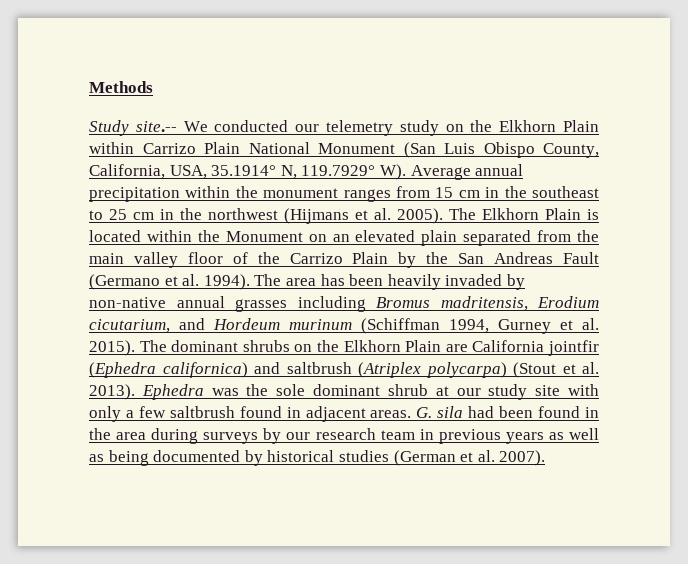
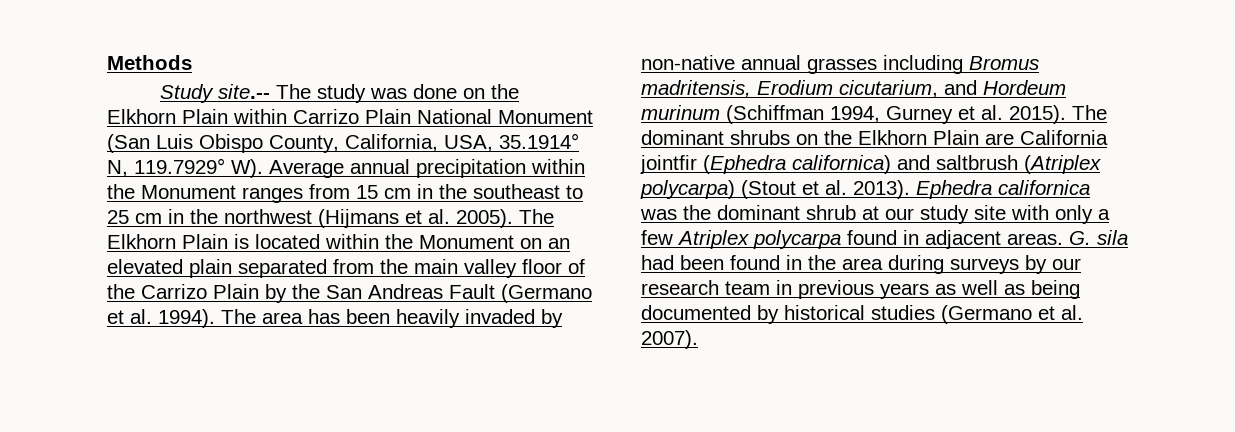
- Study site.-- We conducted our telemetry study on the Elkhorn Plain within Carrizo Plain National Monument (San Luis Obispo County, California, USA, 35.1914° N, 119.7929° W). Average annual precipitation within the monument ranges from 15 cm in the southeast to 25 cm in the northwest (Hijmans et al. 2005).
+ Study site.-- The study was done on the Elkhorn Plain within Carrizo Plain National Monument (San Luis Obispo County, California, USA, 35.1914° N, 119.7929° W). Average annual precipitation within the Monument ranges from 15 cm in the southeast to 25 cm in the northwest (Hijmans et al. 2005).
- Ephedra was the sole dominant shrub at our study site with only a few saltbrush found in adjacent areas.
+ Ephedra californica was the dominant shrub at our study site with only a few Atriplex polycarpa found in adjacent areas.
- G. sila had been found in the area during surveys by our research team in previous years as well as being documented by historical studies (German et al. 2007).
+ G. sila had been found in the area during surveys by our research team in previous years as well as being documented by historical studies (Germano et al. 2007).

